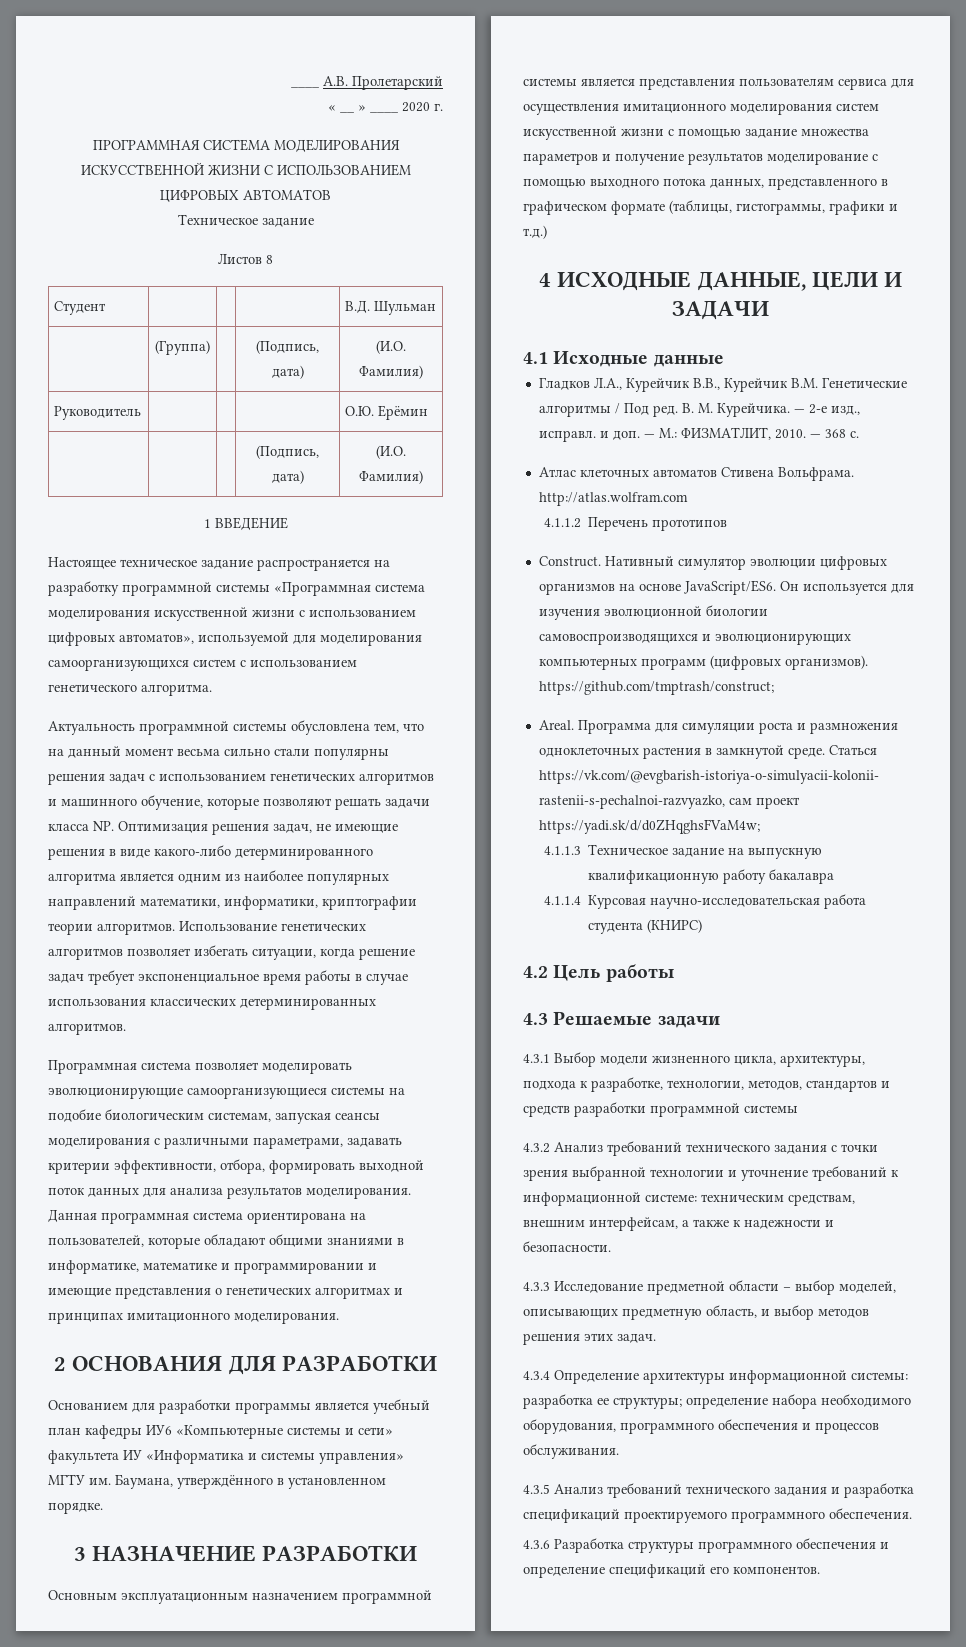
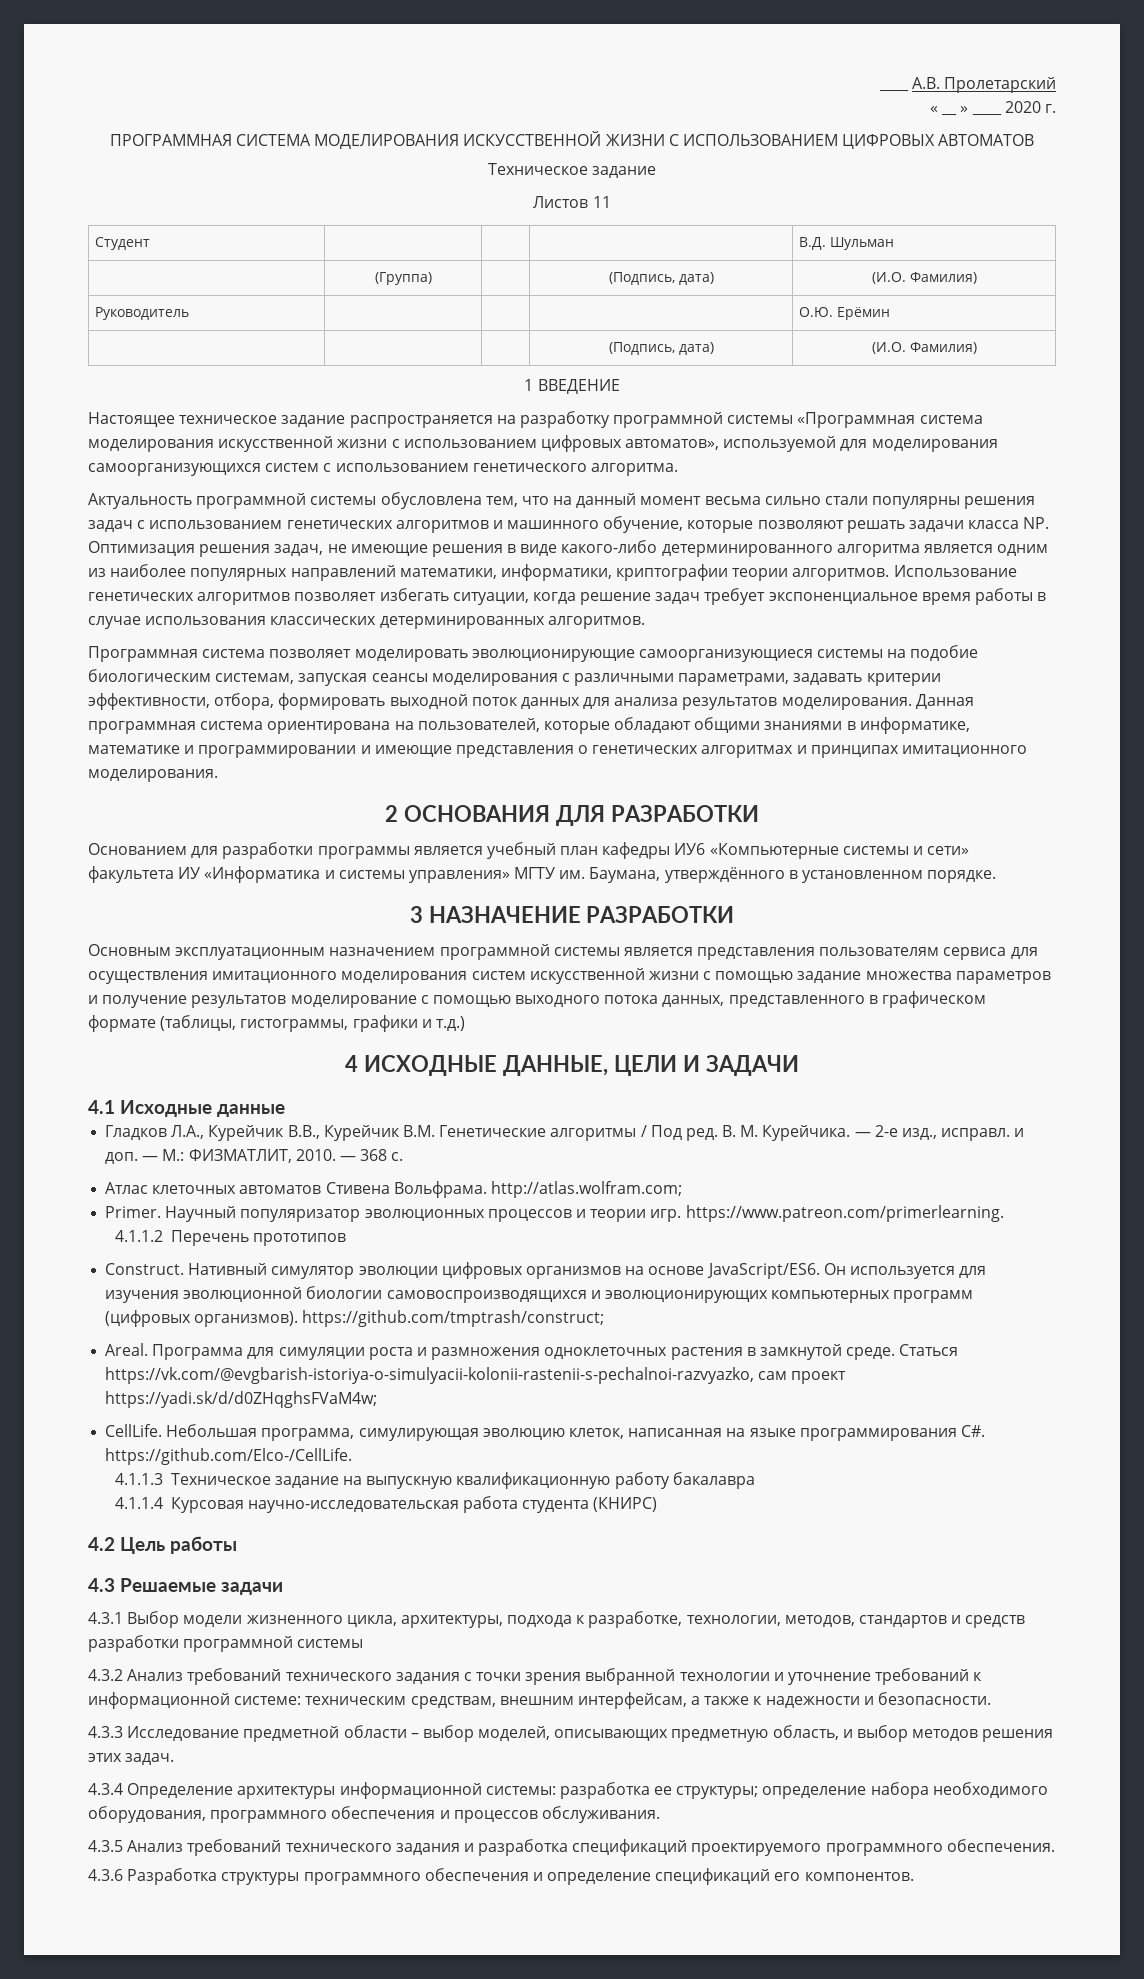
- Листов 8
+ Листов 11
- Атлас клеточных автоматов Стивена Вольфрама. http://atlas.wolfram.com
+ Атлас клеточных автоматов Стивена Вольфрама. http://atlas.wolfram.com;
+ Primer. Научный популяризатор эволюционных процессов и теории игр. https://www.patreon.com/primerlearning.
+ CellLife. Небольшая программа, симулирующая эволюцию клеток, написанная на языке программирования C#. https://github.com/Elco-/CellLife.

